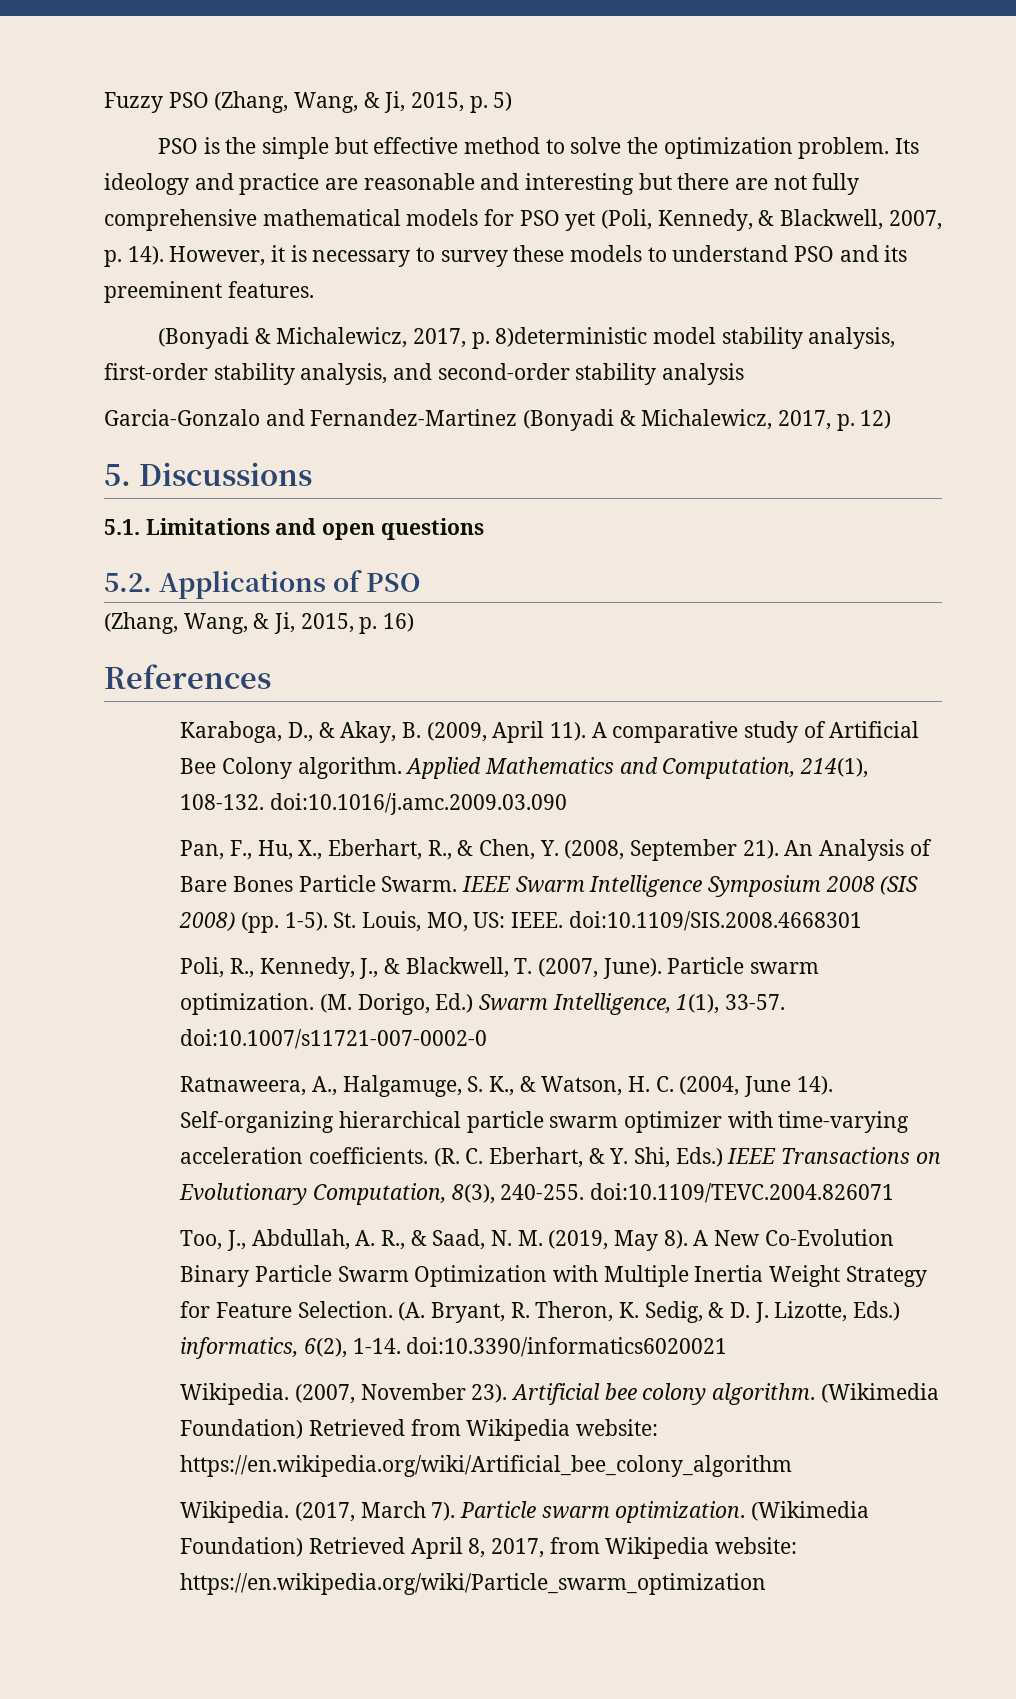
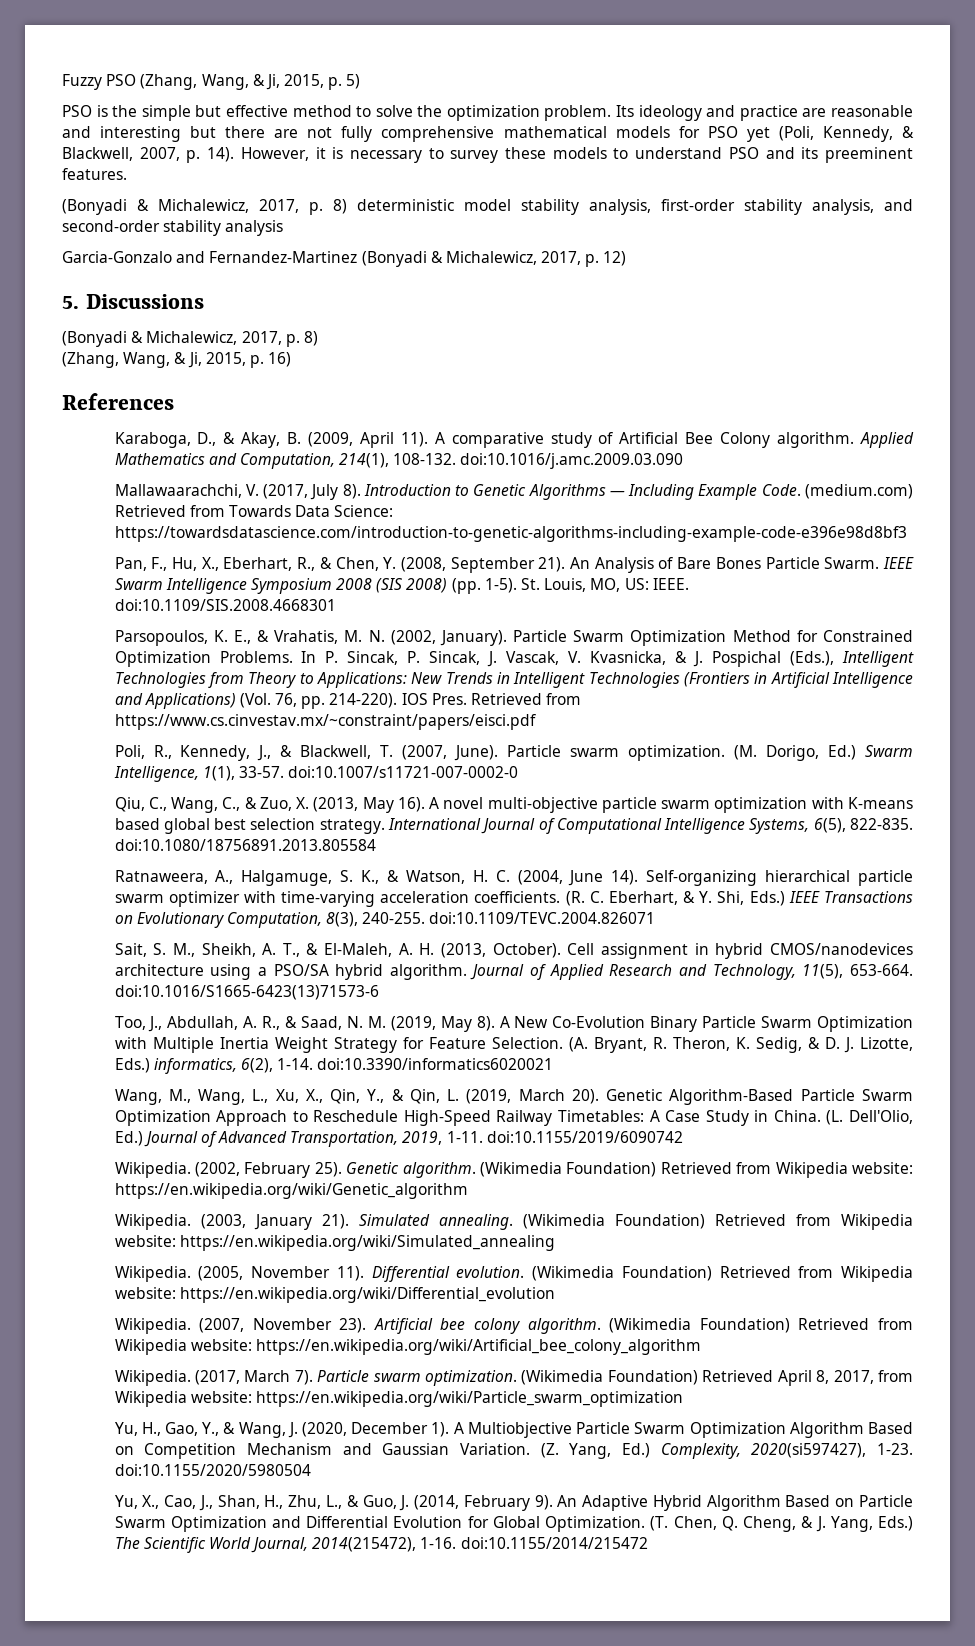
- (Bonyadi & Michalewicz, 2017, p. 8)deterministic model stability analysis, first-order stability analysis, and second-order stability analysis
+ (Bonyadi & Michalewicz, 2017, p. 8) deterministic model stability analysis, first-order stability analysis, and second-order stability analysis
  5. Discussions
- 5.1. Limitations and open questions
- 5.2. Applications of PSO
+ (Bonyadi & Michalewicz, 2017, p. 8)
+ Mallawaarachchi, V. (2017, July 8). Introduction to Genetic Algorithms — Including Example Code. (medium.com) Retrieved from Towards Data Science: https://towardsdatascience.com/introduction-to-genetic-algorithms-including-example-code-e396e98d8bf3
+ Parsopoulos, K. E., & Vrahatis, M. N. (2002, January). Particle Swarm Optimization Method for Constrained Optimization Problems. In P. Sincak, P. Sincak, J. Vascak, V. Kvasnicka, & J. Pospichal (Eds.), Intelligent Technologies from Theory to Applications: New Trends in Intelligent Technologies (Frontiers in Artificial Intelligence and Applications) (Vol. 76, pp. 214-220). IOS Pres. Retrieved from https://www.cs.cinvestav.mx/~constraint/papers/eisci.pdf
+ Qiu, C., Wang, C., & Zuo, X. (2013, May 16). A novel multi-objective particle swarm optimization with K-means based global best selection strategy. International Journal of Computational Intelligence Systems, 6(5), 822-835. doi:10.1080/18756891.2013.805584
+ Sait, S. M., Sheikh, A. T., & El-Maleh, A. H. (2013, October). Cell assignment in hybrid CMOS/nanodevices architecture using a PSO/SA hybrid algorithm. Journal of Applied Research and Technology, 11(5), 653-664. doi:10.1016/S1665-6423(13)71573-6
+ Wang, M., Wang, L., Xu, X., Qin, Y., & Qin, L. (2019, March 20). Genetic Algorithm-Based Particle Swarm Optimization Approach to Reschedule High-Speed Railway Timetables: A Case Study in China. (L. Dell'Olio, Ed.) Journal of Advanced Transportation, 2019, 1-11. doi:10.1155/2019/6090742
+ Wikipedia. (2002, February 25). Genetic algorithm. (Wikimedia Foundation) Retrieved from Wikipedia website: https://en.wikipedia.org/wiki/Genetic_algorithm
+ Wikipedia. (2003, January 21). Simulated annealing. (Wikimedia Foundation) Retrieved from Wikipedia website: https://en.wikipedia.org/wiki/Simulated_annealing
+ Wikipedia. (2005, November 11). Differential evolution. (Wikimedia Foundation) Retrieved from Wikipedia website: https://en.wikipedia.org/wiki/Differential_evolution
+ Yu, H., Gao, Y., & Wang, J. (2020, December 1). A Multiobjective Particle Swarm Optimization Algorithm Based on Competition Mechanism and Gaussian Variation. (Z. Yang, Ed.) Complexity, 2020(si597427), 1-23. doi:10.1155/2020/5980504
+ Yu, X., Cao, J., Shan, H., Zhu, L., & Guo, J. (2014, February 9). An Adaptive Hybrid Algorithm Based on Particle Swarm Optimization and Differential Evolution for Global Optimization. (T. Chen, Q. Cheng, & J. Yang, Eds.) The Scientific World Journal, 2014(215472), 1-16. doi:10.1155/2014/215472

